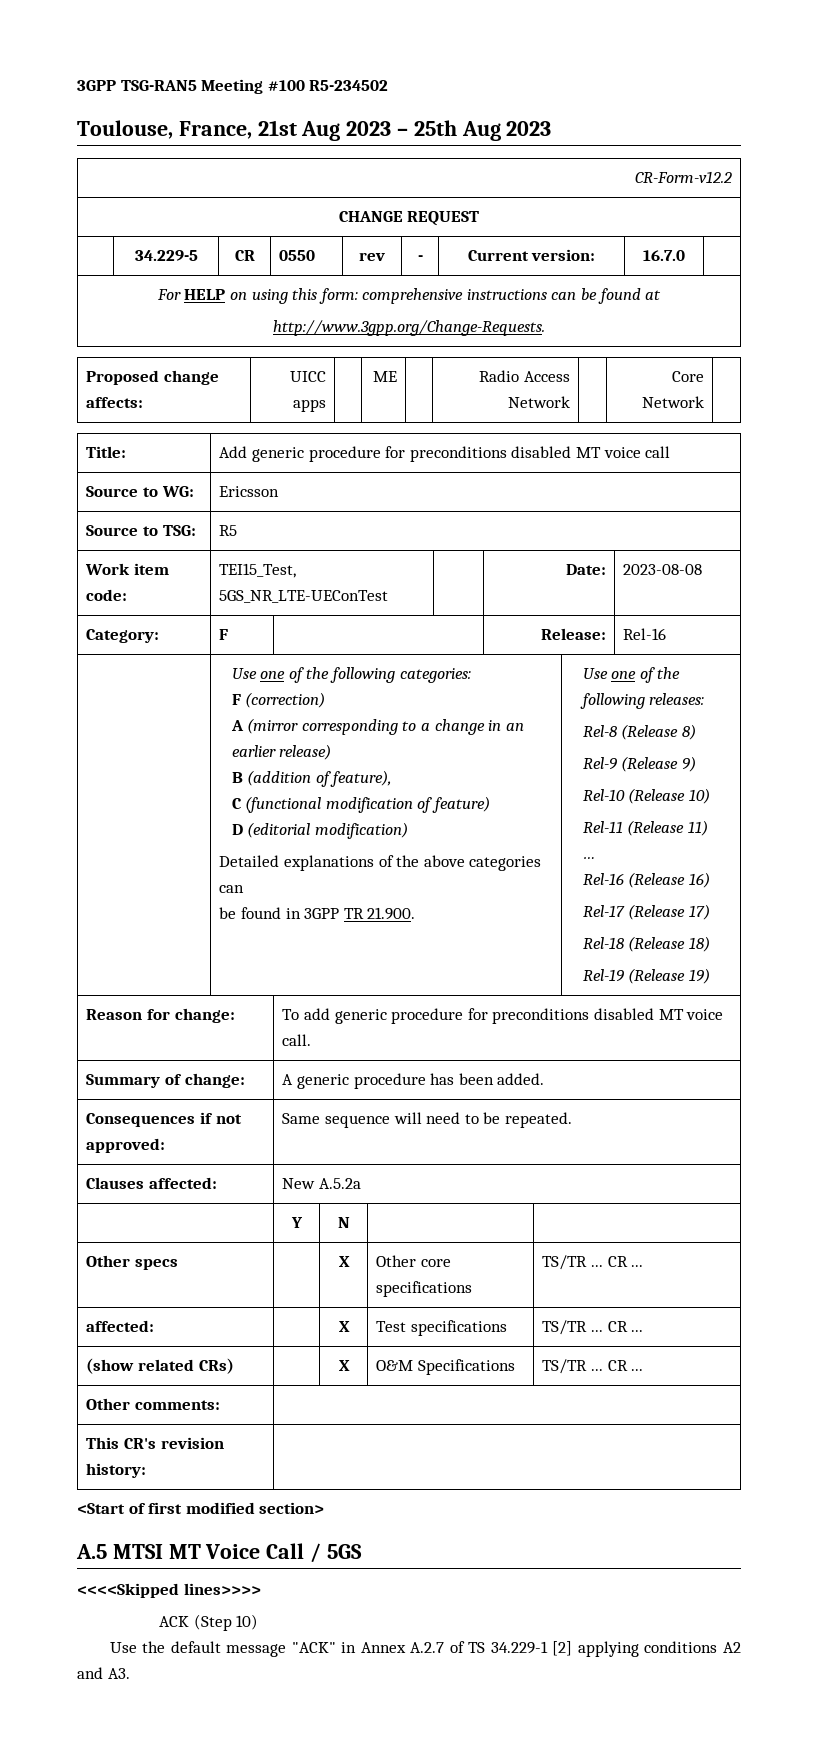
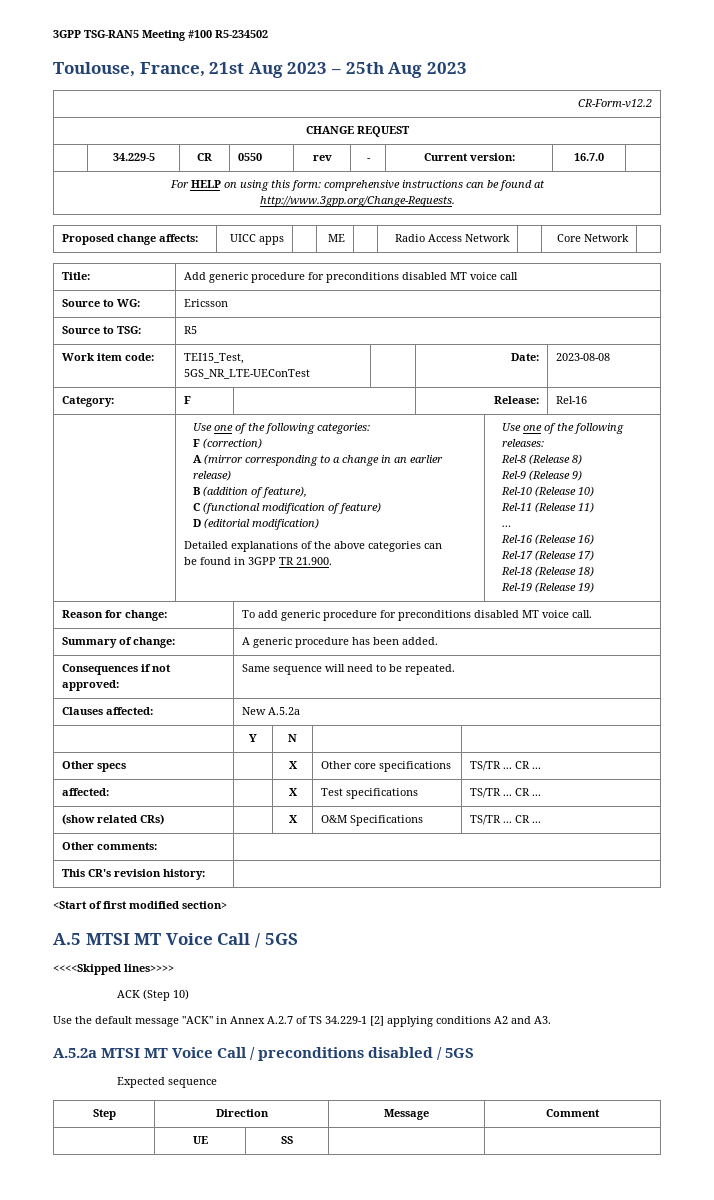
+ A.5.2a MTSI MT Voice Call / preconditions disabled / 5GS
+ Expected sequence
+ Step | Direction | Message | Comment
+ | UE | SS | |

